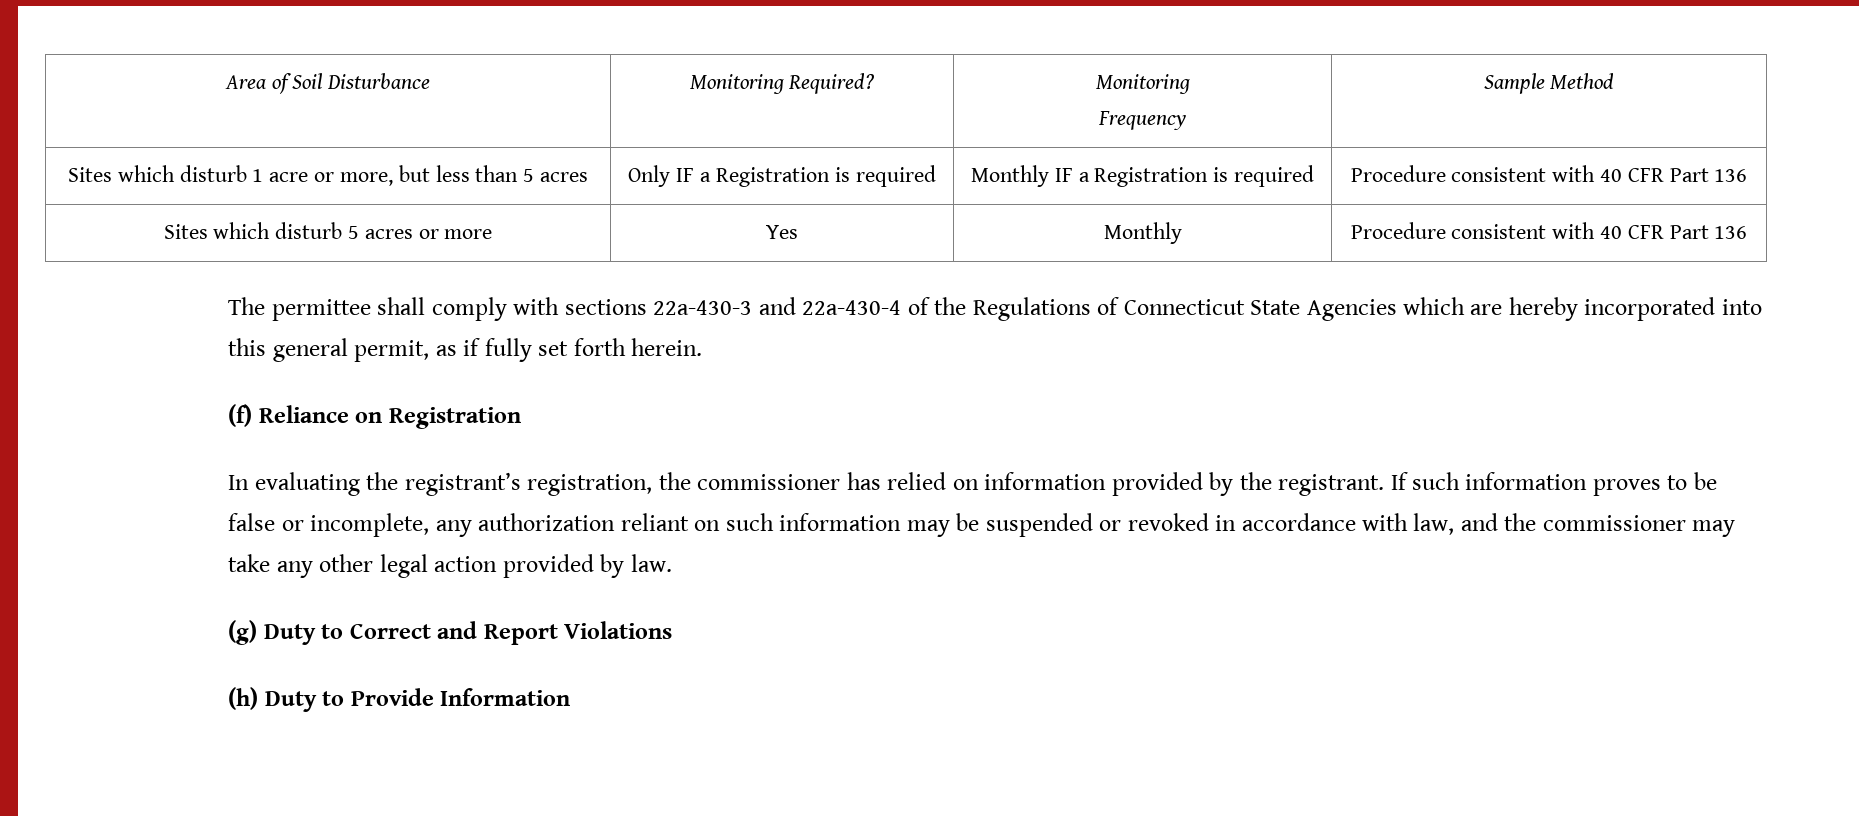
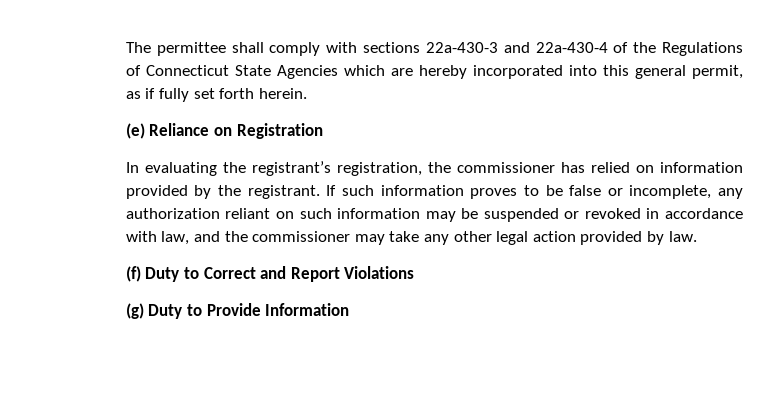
- Area of Soil Disturbance | Monitoring Required? | Monitoring
- Frequency | Sample Method
- Sites which disturb 1 acre or more, but less than 5 acres | Only IF a Registration is required | Monthly IF a Registration is required | Procedure consistent with 40 CFR Part 136
- Sites which disturb 5 acres or more | Yes | Monthly | Procedure consistent with 40 CFR Part 136
- (f) Reliance on Registration
+ (e) Reliance on Registration
- (g) Duty to Correct and Report Violations
+ (f) Duty to Correct and Report Violations
- (h) Duty to Provide Information
+ (g) Duty to Provide Information

